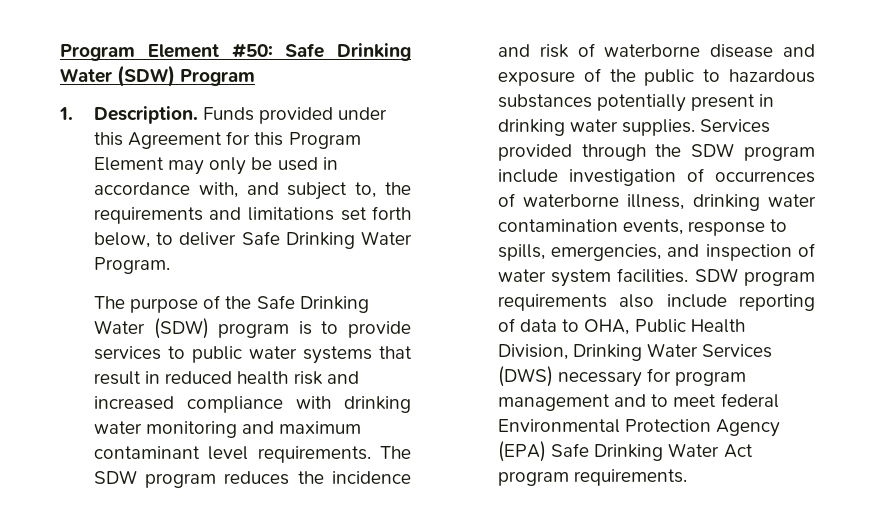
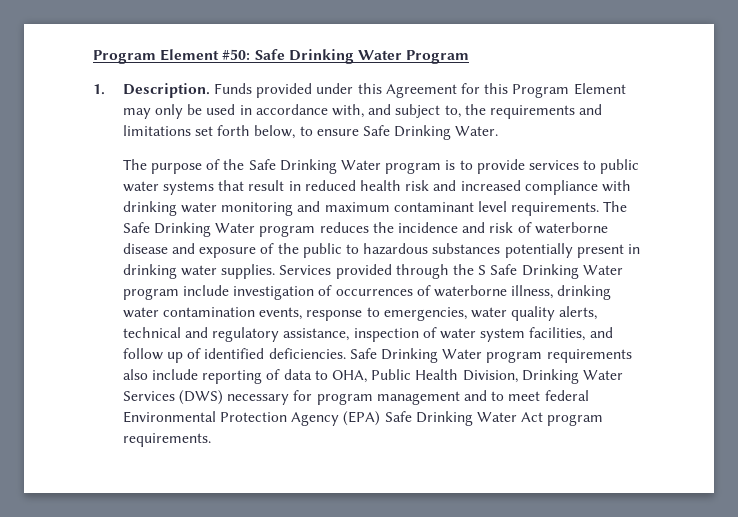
- Program Element #50: Safe Drinking Water (SDW) Program
+ Program Element #50: Safe Drinking Water Program
- Funds provided under this Agreement for this Program Element may only be used in accordance with, and subject to, the requirements and limitations set forth below, to deliver Safe Drinking Water Program.
+ Funds provided under this Agreement for this Program Element may only be used in accordance with, and subject to, the requirements and limitations set forth below, to ensure Safe Drinking Water.
- The purpose of the Safe Drinking Water (SDW) program is to provide services to public water systems that result in reduced health risk and increased compliance with drinking water monitoring and maximum contaminant level requirements.
+ The purpose of the Safe Drinking Water program is to provide services to public water systems that result in reduced health risk and increased compliance with drinking water monitoring and maximum contaminant level requirements.
- The SDW program reduces the incidence and risk of waterborne disease and exposure of the public to hazardous substances potentially present in drinking water supplies.
+ The Safe Drinking Water program reduces the incidence and risk of waterborne disease and exposure of the public to hazardous substances potentially present in drinking water supplies.
- Services provided through the SDW program include investigation of occurrences of waterborne illness, drinking water contamination events, response to spills, emergencies, and inspection of water system facilities. SDW program requirements also include reporting of data to OHA, Public Health Division, Drinking Water Services (DWS) necessary for program management and to meet federal Environmental Protection Agency (EPA) Safe Drinking Water Act program requirements.
+ Services provided through the S Safe Drinking Water program include investigation of occurrences of waterborne illness, drinking water contamination events, response to emergencies, water quality alerts, technical and regulatory assistance, inspection of water system facilities, and follow up of identified deficiencies. Safe Drinking Water program requirements also include reporting of data to OHA, Public Health Division, Drinking Water Services (DWS) necessary for program management and to meet federal Environmental Protection Agency (EPA) Safe Drinking Water Act program requirements.

